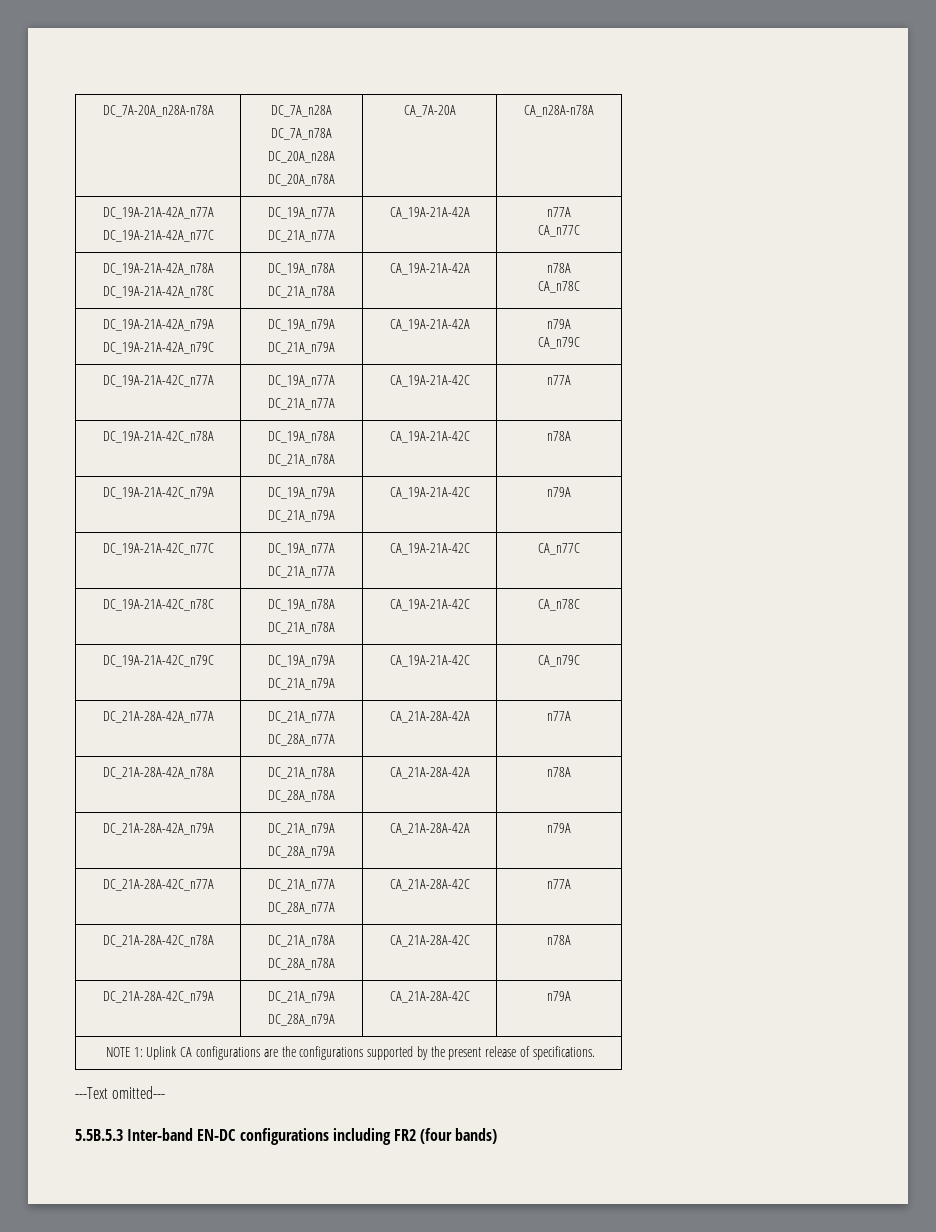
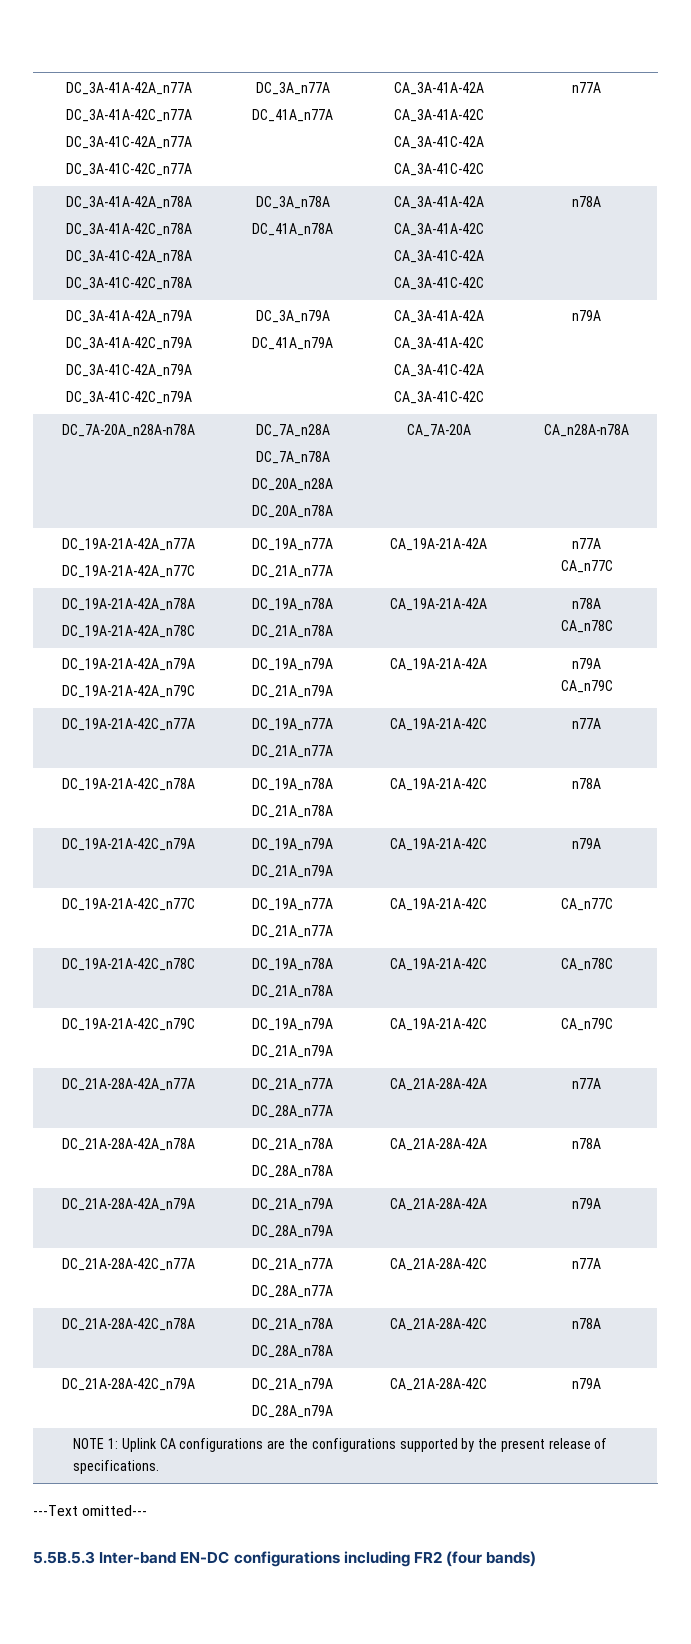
+ DC_3A-41A-42A_n77A
+ DC_3A-41A-42C_n77A
+ DC_3A-41C-42A_n77A
+ DC_3A-41C-42C_n77A | DC_3A_n77A
+ DC_41A_n77A | CA_3A-41A-42A
+ CA_3A-41A-42C
+ CA_3A-41C-42A
+ CA_3A-41C-42C | n77A
+ DC_3A-41A-42A_n78A
+ DC_3A-41A-42C_n78A
+ DC_3A-41C-42A_n78A
+ DC_3A-41C-42C_n78A | DC_3A_n78A
+ DC_41A_n78A | CA_3A-41A-42A
+ CA_3A-41A-42C
+ CA_3A-41C-42A
+ CA_3A-41C-42C | n78A
+ DC_3A-41A-42A_n79A
+ DC_3A-41A-42C_n79A
+ DC_3A-41C-42A_n79A
+ DC_3A-41C-42C_n79A | DC_3A_n79A
+ DC_41A_n79A | CA_3A-41A-42A
+ CA_3A-41A-42C
+ CA_3A-41C-42A
+ CA_3A-41C-42C | n79A

